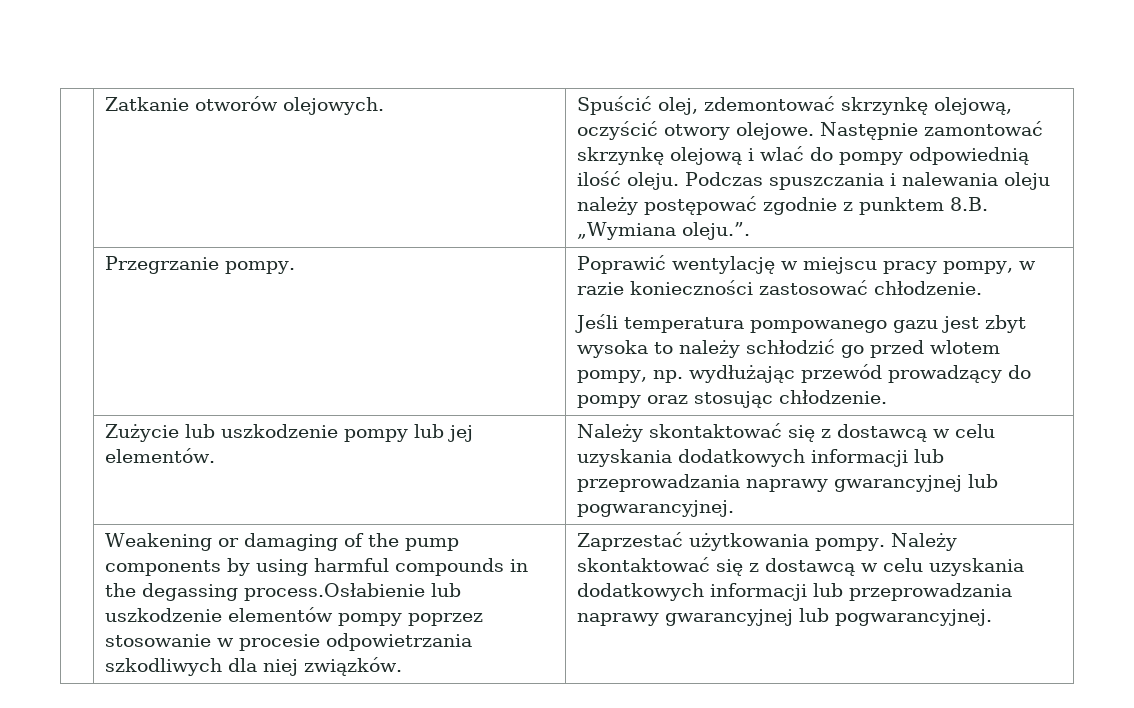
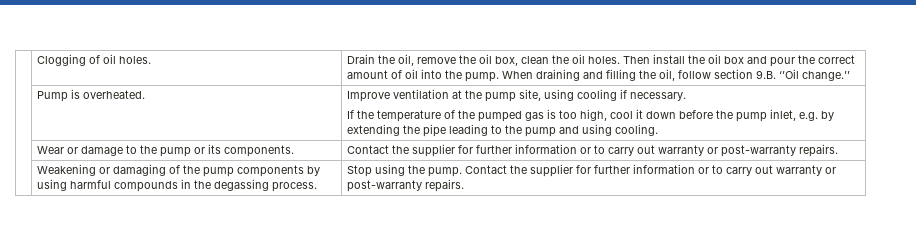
- Zatkanie otworów olejowych. | Spuścić olej, zdemontować skrzynkę olejową, oczyścić otwory olejowe. Następnie zamontować skrzynkę olejową i wlać do pompy odpowiednią ilość oleju. Podczas spuszczania i nalewania oleju należy postępować zgodnie z punktem 8.B. „Wymiana oleju.”.
- | Przegrzanie pompy. | Poprawić wentylację w miejscu pracy pompy, w razie konieczności zastosować chłodzenie.
- Jeśli temperatura pompowanego gazu jest zbyt wysoka to należy schłodzić go przed wlotem pompy, np. wydłużając przewód prowadzący do pompy oraz stosując chłodzenie.
- | Zużycie lub uszkodzenie pompy lub jej elementów. | Należy skontaktować się z dostawcą w celu uzyskania dodatkowych informacji lub przeprowadzania naprawy gwarancyjnej lub pogwarancyjnej.
+ Clogging of oil holes. | Drain the oil, remove the oil box, clean the oil holes. Then install the oil box and pour the correct amount of oil into the pump. When draining and filling the oil, follow section 9.B. ‘’Oil change.’’
+ | Pump is overheated. | Improve ventilation at the pump site, using cooling if necessary.
+ If the temperature of the pumped gas is too high, cool it down before the pump inlet, e.g. by extending the pipe leading to the pump and using cooling.
+ | Wear or damage to the pump or its components. | Contact the supplier for further information or to carry out warranty or post-warranty repairs.
- Weakening or damaging of the pump components by using harmful compounds in the degassing process.Osłabienie lub uszkodzenie elementów pompy poprzez stosowanie w procesie odpowietrzania szkodliwych dla niej związków. | Zaprzestać użytkowania pompy. Należy skontaktować się z dostawcą w celu uzyskania dodatkowych informacji lub przeprowadzania naprawy gwarancyjnej lub pogwarancyjnej.
+ Weakening or damaging of the pump components by using harmful compounds in the degassing process. | Stop using the pump. Contact the supplier for further information or to carry out warranty or post-warranty repairs.

